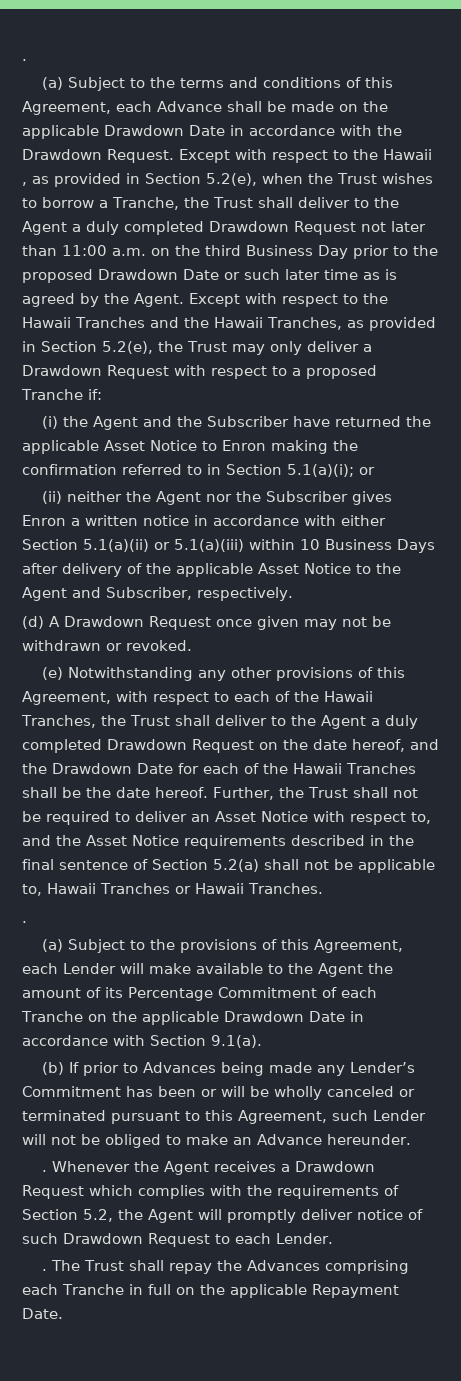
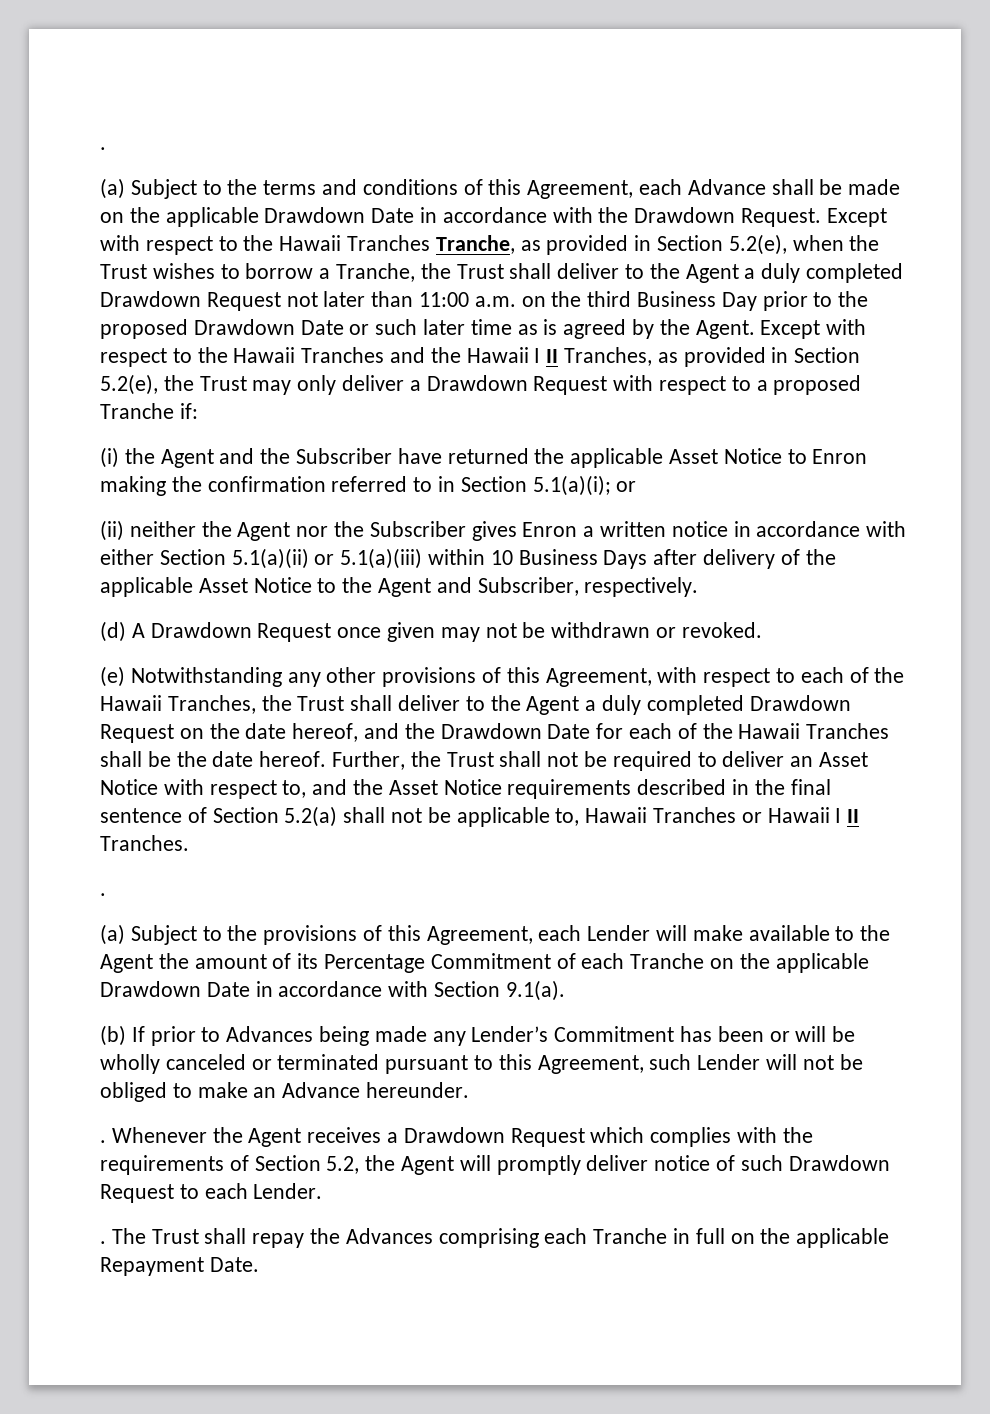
- Except with respect to the Hawaii , as provided in Section 5.2(e), when the Trust wishes to borrow a Tranche, the Trust shall deliver to the Agent a duly completed Drawdown Request not later than 11:00 a.m. on the third Business Day prior to the proposed Drawdown Date or such later time as is agreed by the Agent.
+ Except with respect to the Hawaii Tranches Tranche, as provided in Section 5.2(e), when the Trust wishes to borrow a Tranche, the Trust shall deliver to the Agent a duly completed Drawdown Request not later than 11:00 a.m. on the third Business Day prior to the proposed Drawdown Date or such later time as is agreed by the Agent.
- Except with respect to the Hawaii Tranches and the Hawaii Tranches, as provided in Section 5.2(e), the Trust may only deliver a Drawdown Request with respect to a proposed Tranche if:
+ Except with respect to the Hawaii Tranches and the Hawaii I II Tranches, as provided in Section 5.2(e), the Trust may only deliver a Drawdown Request with respect to a proposed Tranche if:
- Further, the Trust shall not be required to deliver an Asset Notice with respect to, and the Asset Notice requirements described in the final sentence of Section 5.2(a) shall not be applicable to, Hawaii Tranches or Hawaii Tranches.
+ Further, the Trust shall not be required to deliver an Asset Notice with respect to, and the Asset Notice requirements described in the final sentence of Section 5.2(a) shall not be applicable to, Hawaii Tranches or Hawaii I II Tranches.

